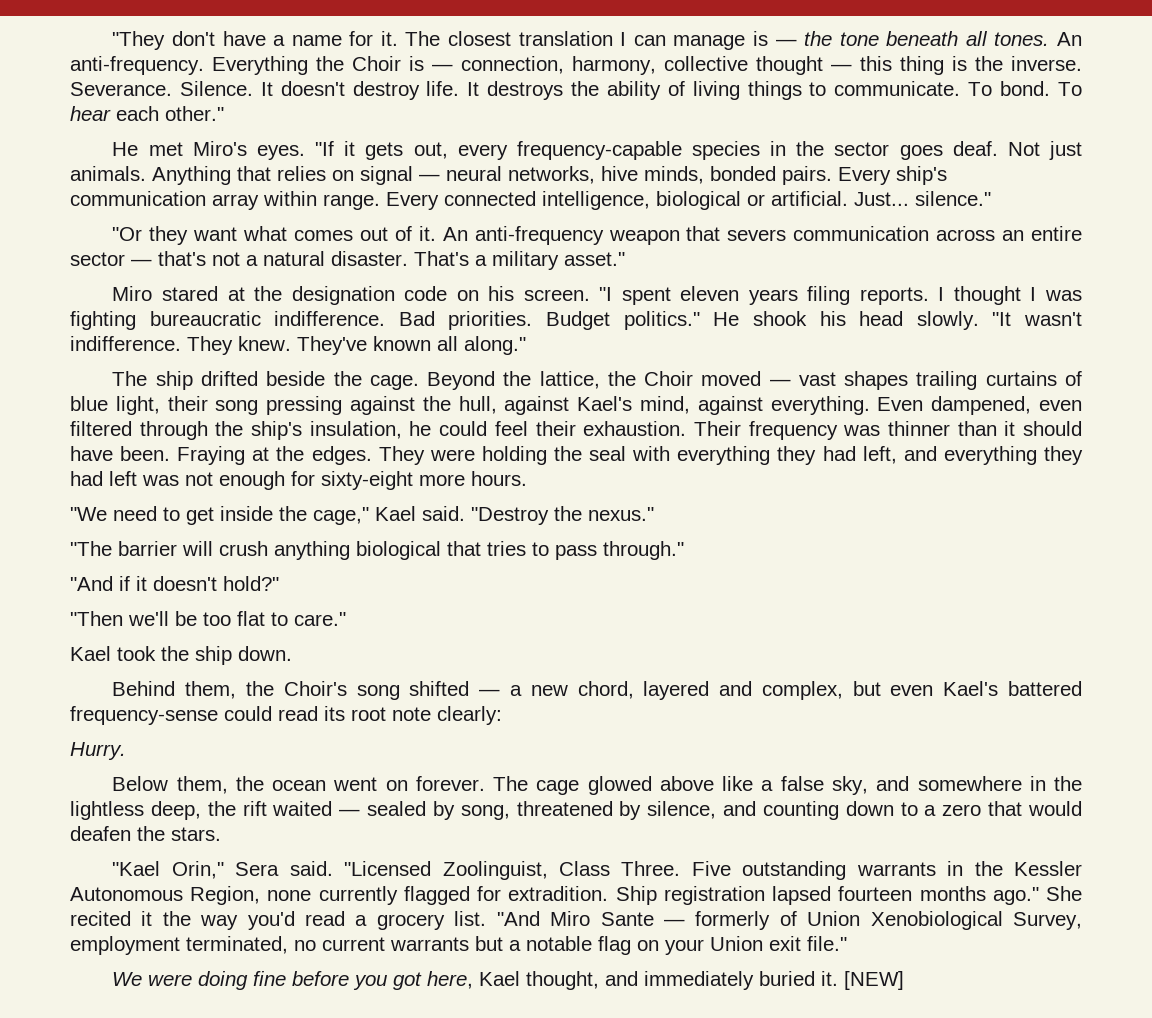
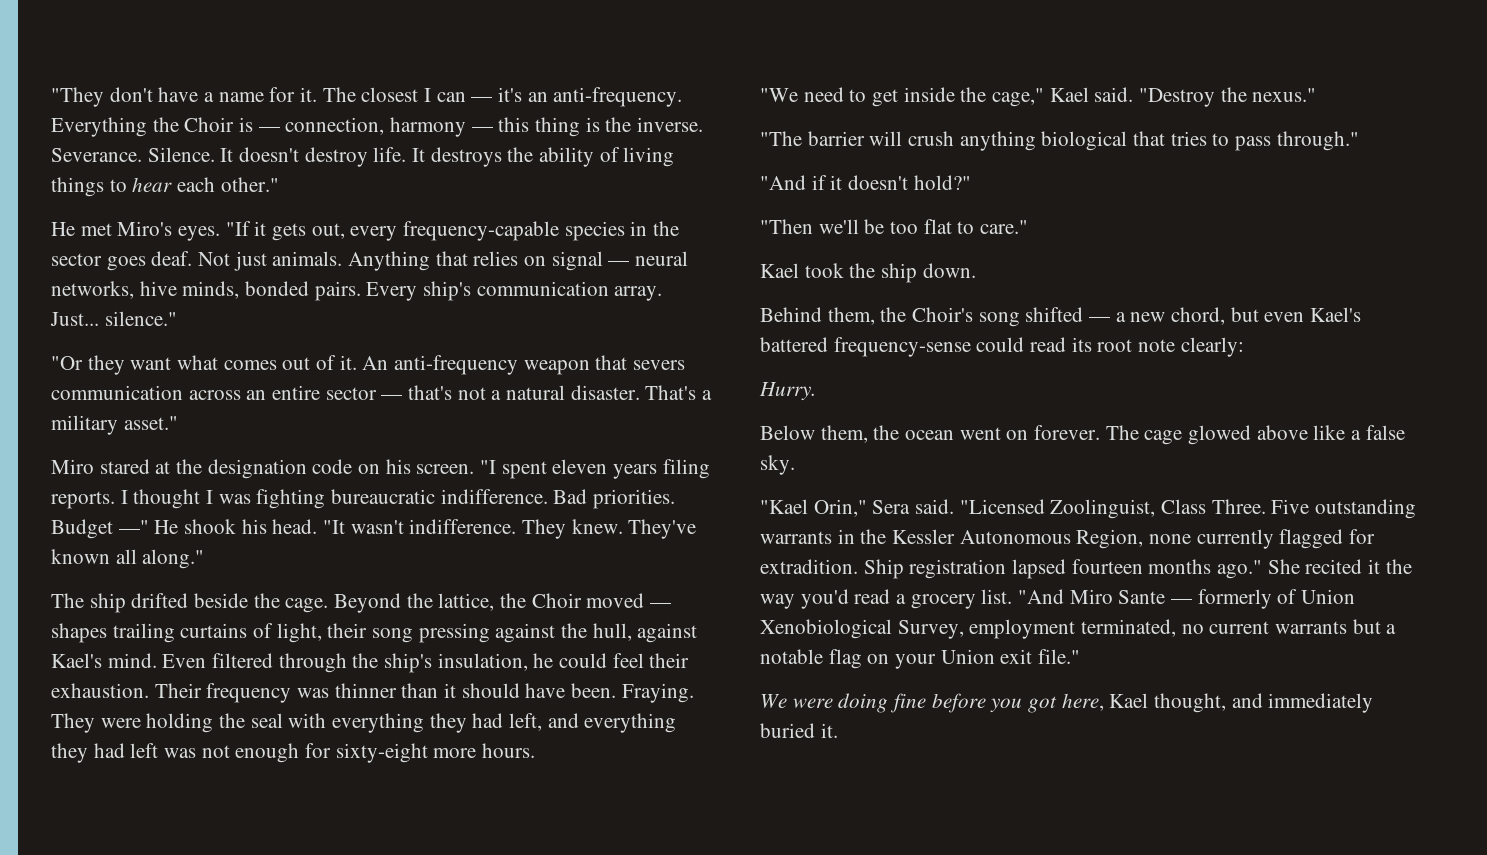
- The closest translation I can manage is — the tone beneath all tones. An anti-frequency.
+ The closest I can — it's an anti-frequency.
- Everything the Choir is — connection, harmony, collective thought — this thing is the inverse.
+ Everything the Choir is — connection, harmony — this thing is the inverse.
- It destroys the ability of living things to communicate. To bond. To hear each other."
+ It destroys the ability of living things to hear each other."
- Every ship's communication array within range. Every connected intelligence, biological or artificial.
+ Every ship's communication array.
- Budget politics." He shook his head slowly.
+ Budget —" He shook his head.
- Beyond the lattice, the Choir moved — vast shapes trailing curtains of blue light, their song pressing against the hull, against Kael's mind, against everything. Even dampened, even filtered through the ship's insulation, he could feel their exhaustion.
+ Beyond the lattice, the Choir moved — shapes trailing curtains of light, their song pressing against the hull, against Kael's mind. Even filtered through the ship's insulation, he could feel their exhaustion.
- Fraying at the edges.
+ Fraying.
- Behind them, the Choir's song shifted — a new chord, layered and complex, but even Kael's battered frequency-sense could read its root note clearly:
+ Behind them, the Choir's song shifted — a new chord, but even Kael's battered frequency-sense could read its root note clearly:
- The cage glowed above like a false sky, and somewhere in the lightless deep, the rift waited — sealed by song, threatened by silence, and counting down to a zero that would deafen the stars.
+ The cage glowed above like a false sky.
- [NEW]

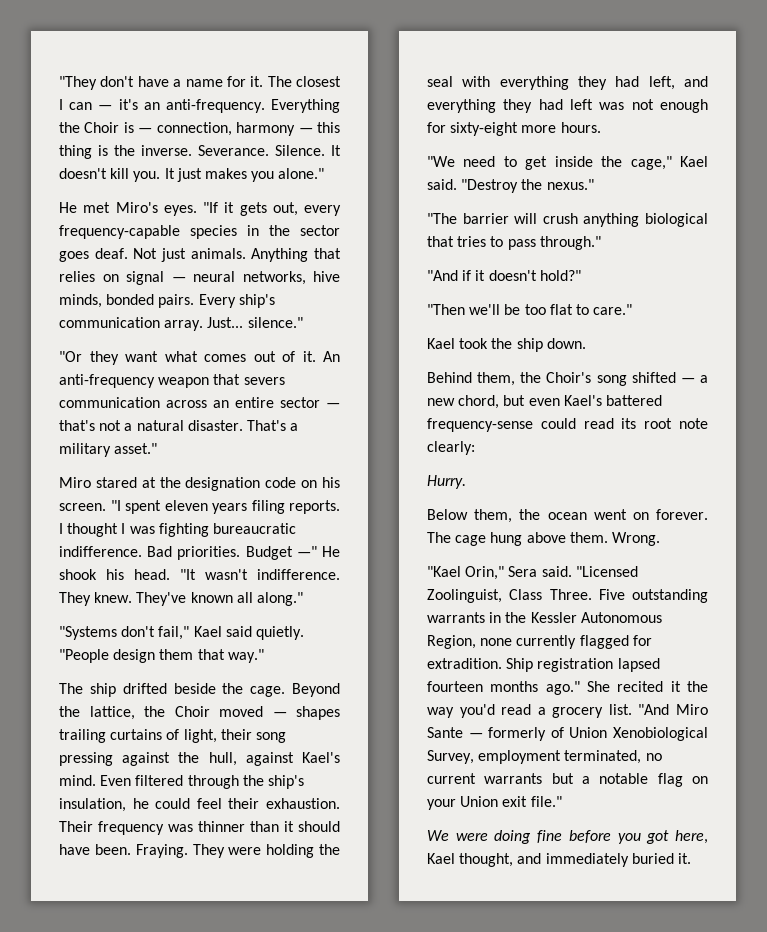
- It doesn't destroy life. It destroys the ability of living things to hear each other."
+ It doesn't kill you. It just makes you alone."
+ "Systems don't fail," Kael said quietly. "People design them that way."
- The cage glowed above like a false sky.
+ The cage hung above them. Wrong.

